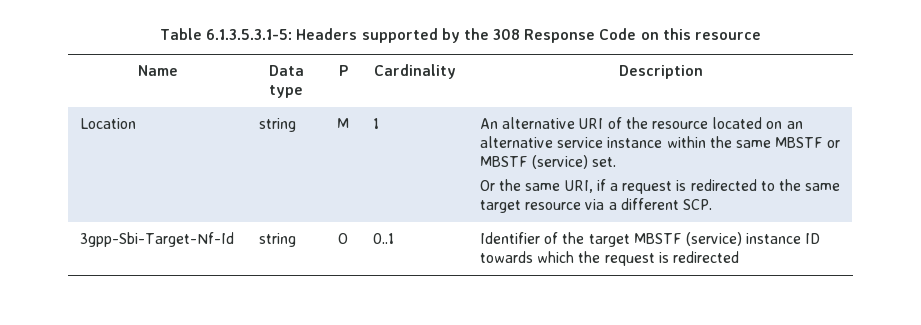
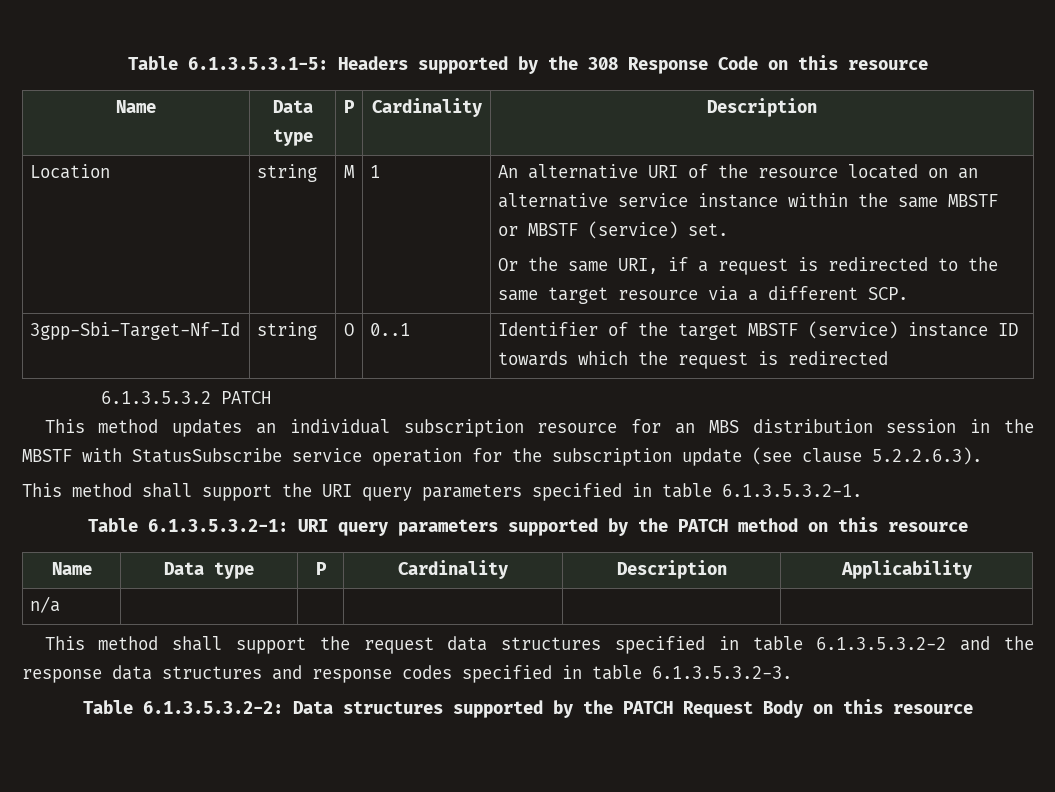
+ 6.1.3.5.3.2 PATCH
+ This method updates an individual subscription resource for an MBS distribution session in the MBSTF with StatusSubscribe service operation for the subscription update (see clause 5.2.2.6.3).
+ This method shall support the URI query parameters specified in table 6.1.3.5.3.2-1.
+ Table 6.1.3.5.3.2-1: URI query parameters supported by the PATCH method on this resource
+ Name | Data type | P | Cardinality | Description | Applicability
+ n/a | | | | |
+ This method shall support the request data structures specified in table 6.1.3.5.3.2-2 and the response data structures and response codes specified in table 6.1.3.5.3.2-3.
+ Table 6.1.3.5.3.2-2: Data structures supported by the PATCH Request Body on this resource

